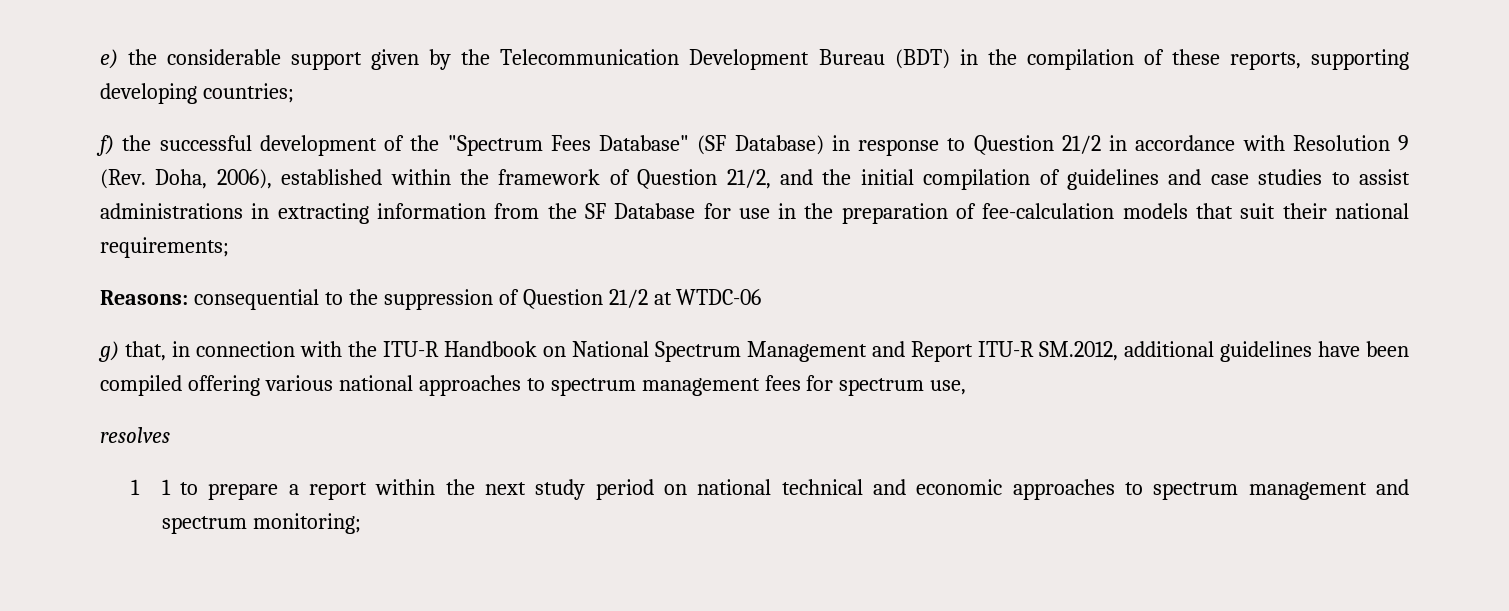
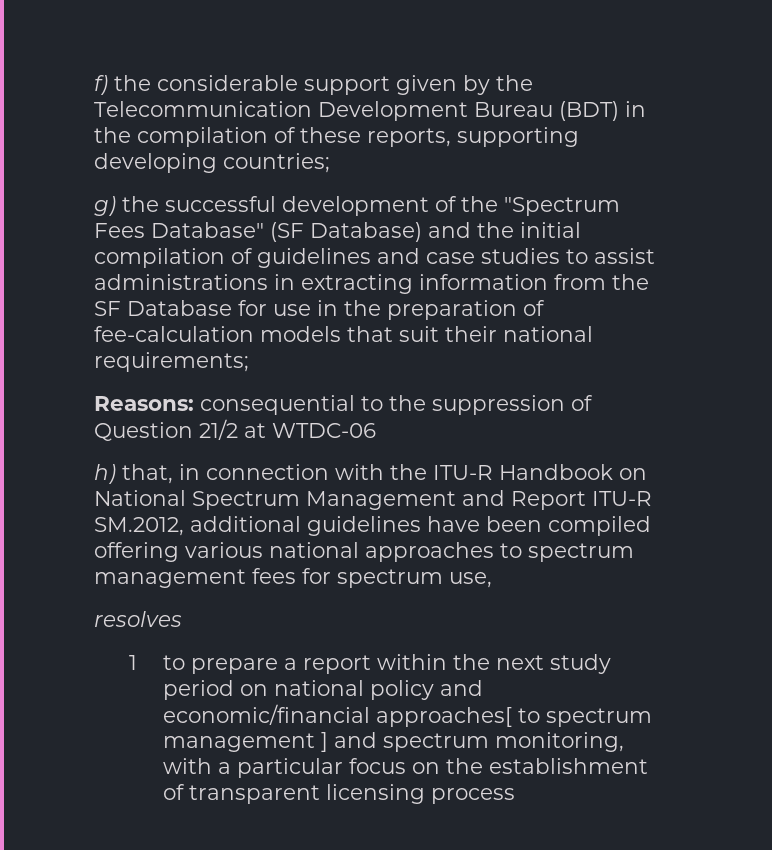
- e) the considerable support given by the Telecommunication Development Bureau (BDT) in the compilation of these reports, supporting developing countries;
+ f) the considerable support given by the Telecommunication Development Bureau (BDT) in the compilation of these reports, supporting developing countries;
- f) the successful development of the "Spectrum Fees Database" (SF Database) in response to Question 21/2 in accordance with Resolution 9 (Rev. Doha, 2006), established within the framework of Question 21/2, and the initial compilation of guidelines and case studies to assist administrations in extracting information from the SF Database for use in the preparation of fee-calculation models that suit their national requirements;
+ g) the successful development of the "Spectrum Fees Database" (SF Database) and the initial compilation of guidelines and case studies to assist administrations in extracting information from the SF Database for use in the preparation of fee-calculation models that suit their national requirements;
- g) that, in connection with the ITU-R Handbook on National Spectrum Management and Report ITU-R SM.2012, additional guidelines have been compiled offering various national approaches to spectrum management fees for spectrum use,
+ h) that, in connection with the ITU-R Handbook on National Spectrum Management and Report ITU-R SM.2012, additional guidelines have been compiled offering various national approaches to spectrum management fees for spectrum use,
- 1 1 to prepare a report within the next study period on national technical and economic approaches to spectrum management and spectrum monitoring;
+ 1 to prepare a report within the next study period on national policy and economic/financial approaches[ to spectrum management ] and spectrum monitoring, with a particular focus on the establishment of transparent licensing process

